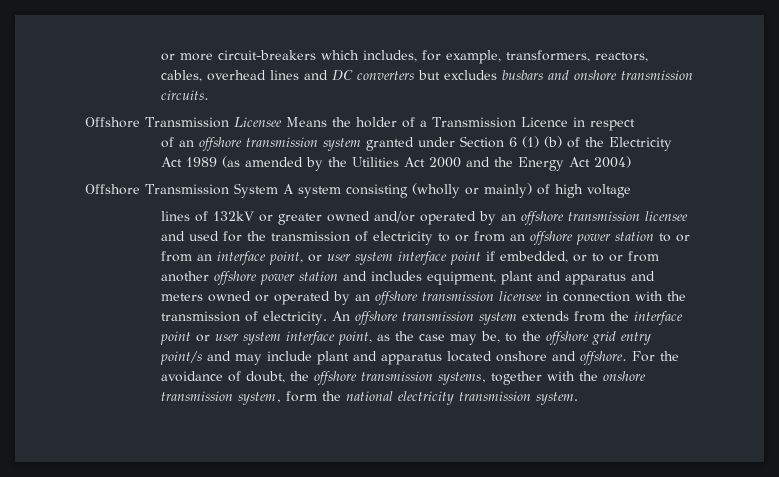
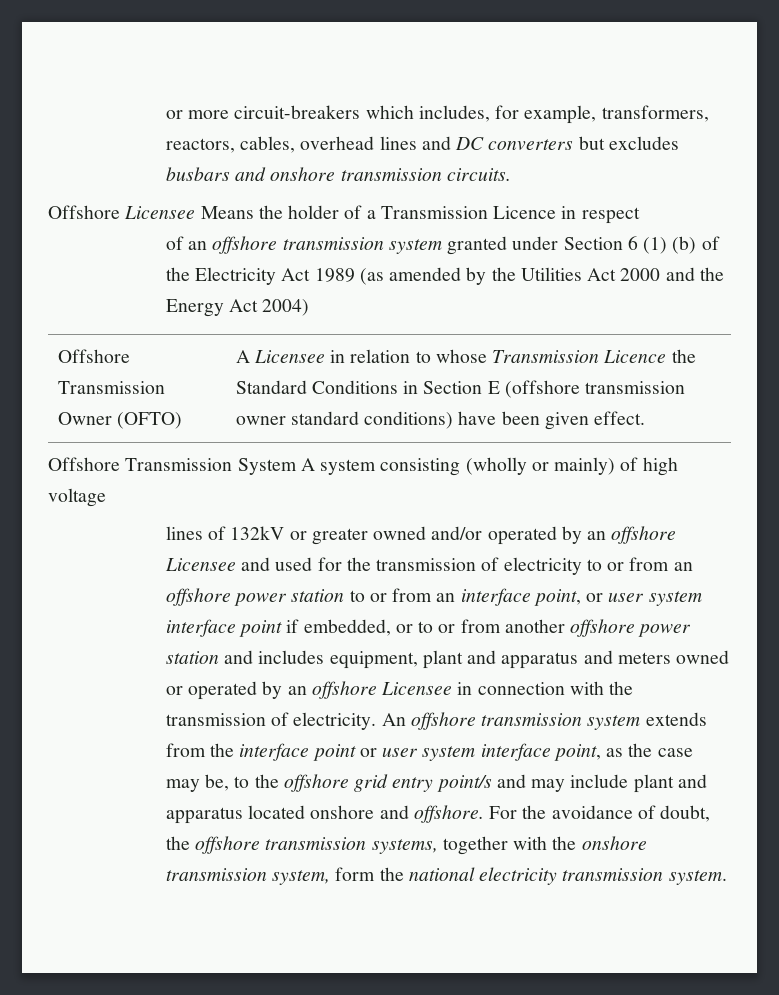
- Offshore Transmission Licensee Means the holder of a Transmission Licence in respect
+ Offshore Licensee Means the holder of a Transmission Licence in respect
+ Offshore Transmission Owner (OFTO) | A Licensee in relation to whose Transmission Licence the Standard Conditions in Section E (offshore transmission owner standard conditions) have been given effect.
- lines of 132kV or greater owned and/or operated by an offshore transmission licensee and used for the transmission of electricity to or from an offshore power station to or from an interface point, or user system interface point if embedded, or to or from another offshore power station and includes equipment, plant and apparatus and meters owned or operated by an offshore transmission licensee in connection with the transmission of electricity.
+ lines of 132kV or greater owned and/or operated by an offshore Licensee and used for the transmission of electricity to or from an offshore power station to or from an interface point, or user system interface point if embedded, or to or from another offshore power station and includes equipment, plant and apparatus and meters owned or operated by an offshore Licensee in connection with the transmission of electricity.

